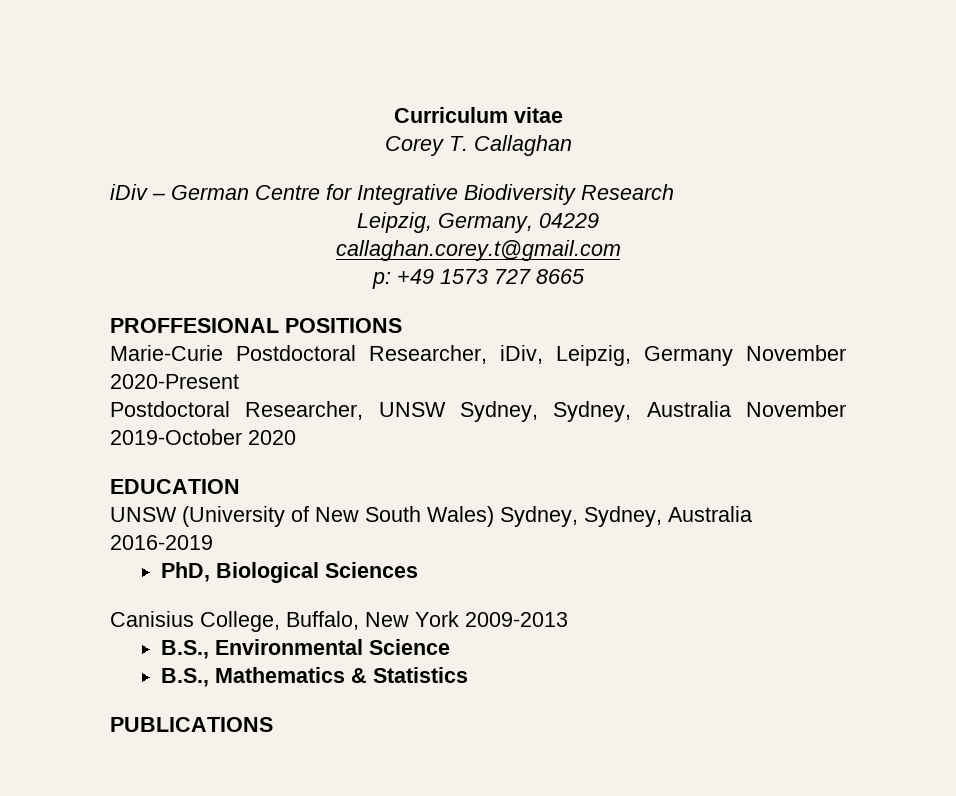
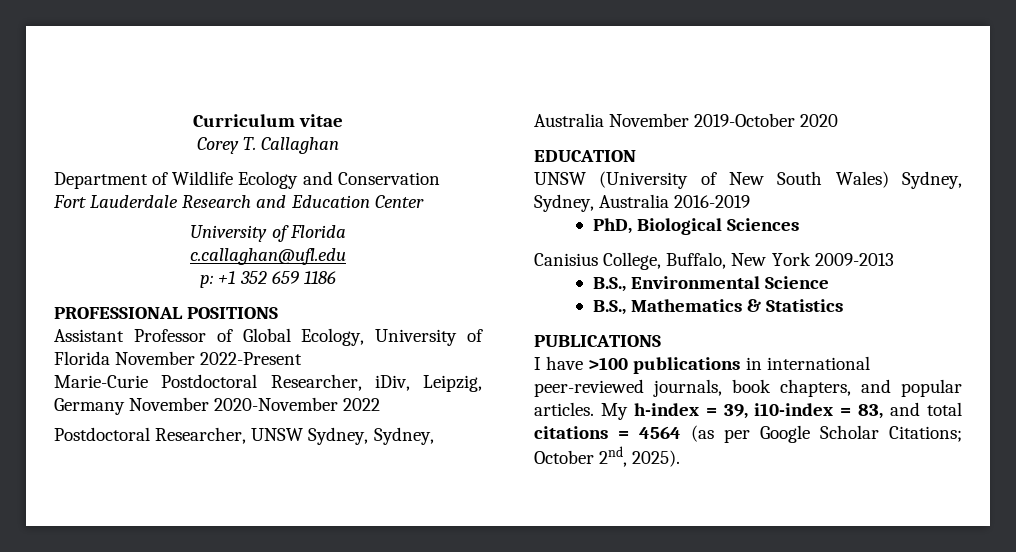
- iDiv – German Centre for Integrative Biodiversity Research
- Leipzig, Germany, 04229
- callaghan.corey.t@gmail.com
- p: +49 1573 727 8665
- PROFFESIONAL POSITIONS
+ Department of Wildlife Ecology and Conservation
+ Fort Lauderdale Research and Education Center
+ University of Florida
+ c.callaghan@ufl.edu
+ p: +1 352 659 1186
+ PROFESSIONAL POSITIONS
+ Assistant Professor of Global Ecology, University of Florida November 2022-Present
- Marie-Curie Postdoctoral Researcher, iDiv, Leipzig, Germany November 2020-Present
+ Marie-Curie Postdoctoral Researcher, iDiv, Leipzig, Germany November 2020-November 2022
+ I have >100 publications in international peer-reviewed journals, book chapters, and popular articles. My h-index = 39, i10-index = 83, and total citations = 4564 (as per Google Scholar Citations; October 2nd, 2025).

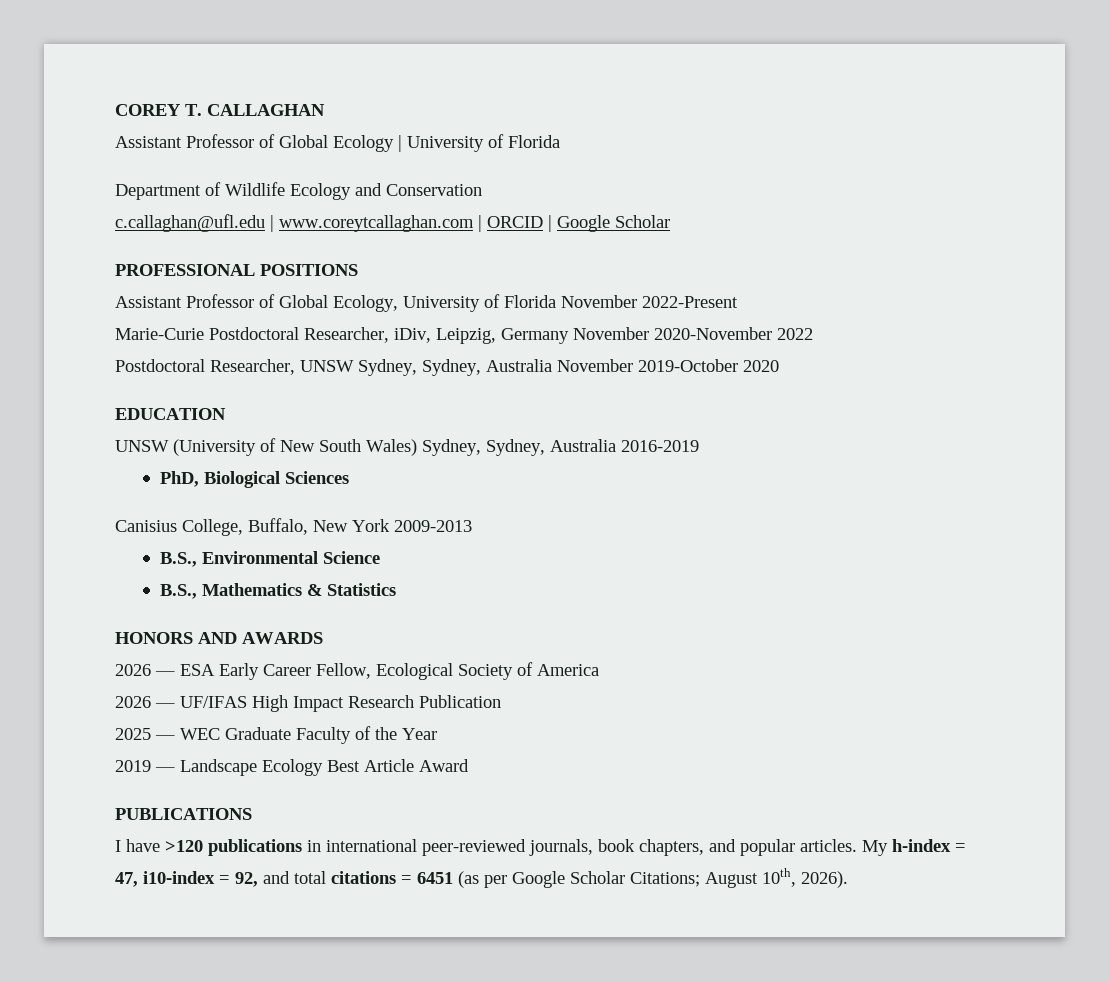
- Curriculum vitae
- Corey T. Callaghan
+ COREY T. CALLAGHAN
+ Assistant Professor of Global Ecology | University of Florida
- Fort Lauderdale Research and Education Center
- University of Florida
- c.callaghan@ufl.edu
- p: +1 352 659 1186
+ c.callaghan@ufl.edu | www.coreytcallaghan.com | ORCID | Google Scholar
+ HONORS AND AWARDS
+ 2026 — ESA Early Career Fellow, Ecological Society of America
+ 2026 — UF/IFAS High Impact Research Publication
+ 2025 — WEC Graduate Faculty of the Year
+ 2019 — Landscape Ecology Best Article Award
- I have >100 publications in international peer-reviewed journals, book chapters, and popular articles.
+ I have >120 publications in international peer-reviewed journals, book chapters, and popular articles.
- My h-index = 39, i10-index = 83, and total citations = 4564 (as per Google Scholar Citations; October 2nd, 2025).
+ My h-index = 47, i10-index = 92, and total citations = 6451 (as per Google Scholar Citations; August 10th, 2026).

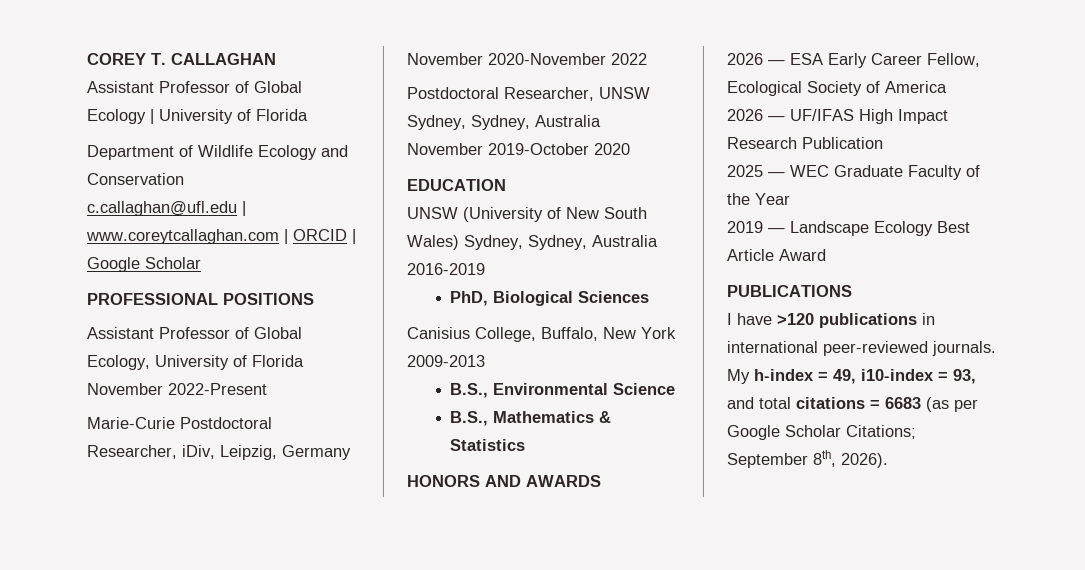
- I have >120 publications in international peer-reviewed journals, book chapters, and popular articles.
+ I have >120 publications in international peer-reviewed journals.
- My h-index = 47, i10-index = 92, and total citations = 6451 (as per Google Scholar Citations; August 10th, 2026).
+ My h-index = 49, i10-index = 93, and total citations = 6683 (as per Google Scholar Citations; September 8th, 2026).

